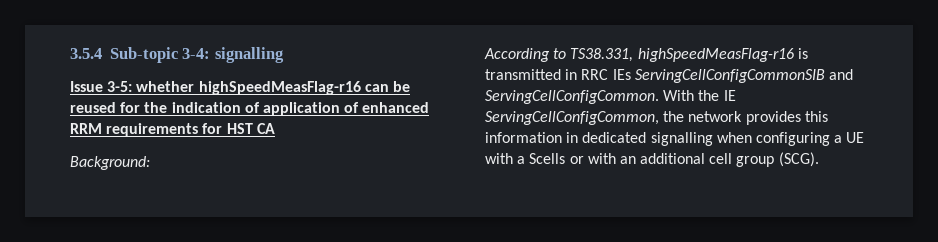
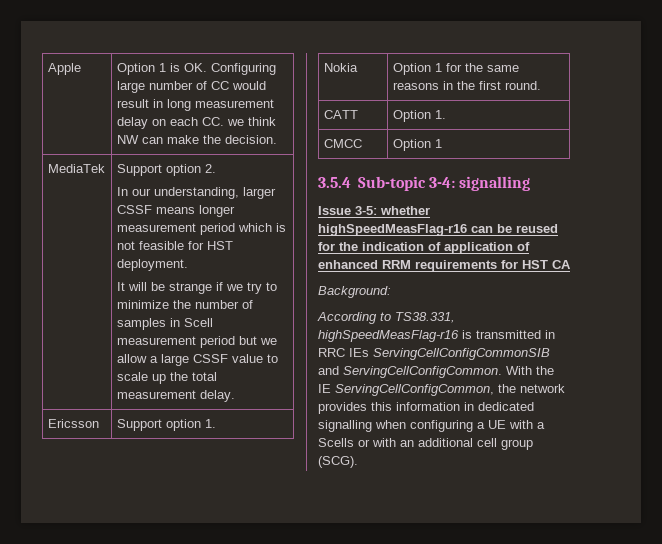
+ Apple | Option 1 is OK. Configuring large number of CC would result in long measurement delay on each CC. we think NW can make the decision.
+ MediaTek | Support option 2.
+ In our understanding, larger CSSF means longer measurement period which is not feasible for HST deployment.
+ It will be strange if we try to minimize the number of samples in Scell measurement period but we allow a large CSSF value to scale up the total measurement delay.
+ Ericsson | Support option 1.
+ Nokia | Option 1 for the same reasons in the first round.
+ CATT | Option 1.
+ CMCC | Option 1

